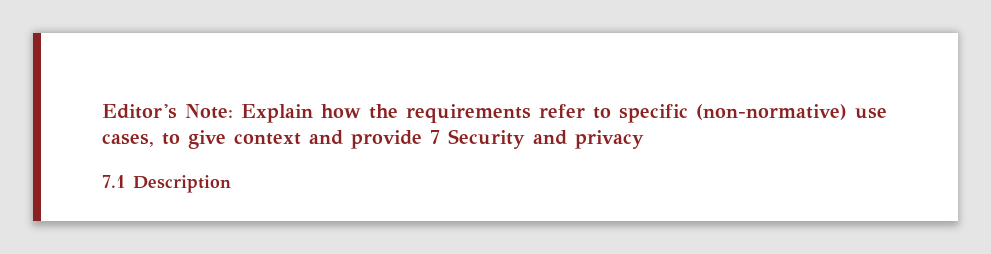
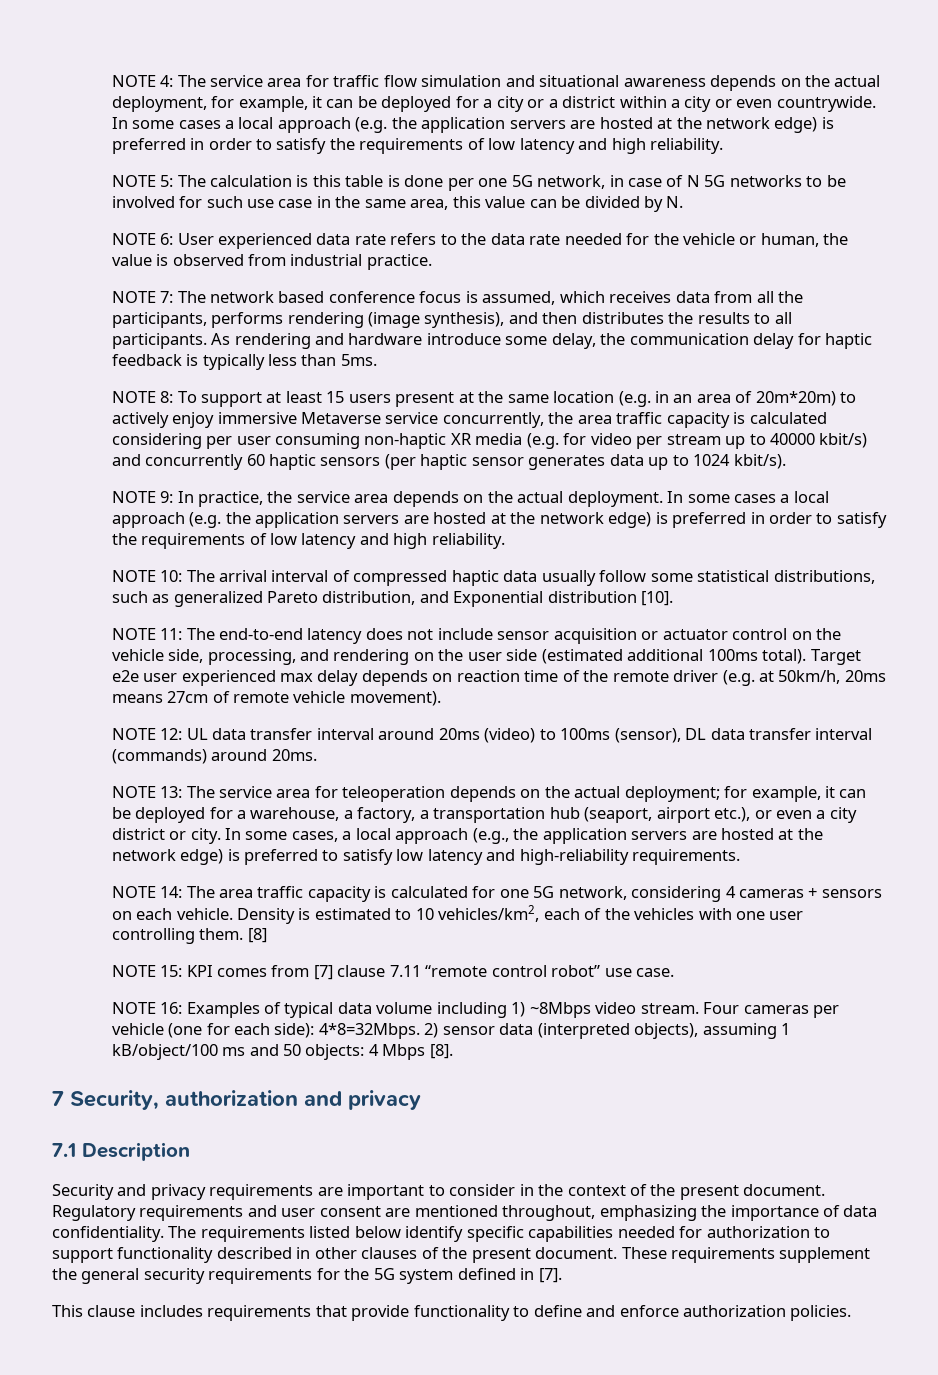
- Editor's Note: Explain how the requirements refer to specific (non-normative) use cases, to give context and provide 7 Security and privacy
+ NOTE 4: The service area for traffic flow simulation and situational awareness depends on the actual deployment, for example, it can be deployed for a city or a district within a city or even countrywide. In some cases a local approach (e.g. the application servers are hosted at the network edge) is preferred in order to satisfy the requirements of low latency and high reliability.
+ NOTE 5: The calculation is this table is done per one 5G network, in case of N 5G networks to be involved for such use case in the same area, this value can be divided by N.
+ NOTE 6: User experienced data rate refers to the data rate needed for the vehicle or human, the value is observed from industrial practice.
+ NOTE 7: The network based conference focus is assumed, which receives data from all the participants, performs rendering (image synthesis), and then distributes the results to all participants. As rendering and hardware introduce some delay, the communication delay for haptic feedback is typically less than 5ms.
+ NOTE 8: To support at least 15 users present at the same location (e.g. in an area of 20m*20m) to actively enjoy immersive Metaverse service concurrently, the area traffic capacity is calculated considering per user consuming non-haptic XR media (e.g. for video per stream up to 40000 kbit/s) and concurrently 60 haptic sensors (per haptic sensor generates data up to 1024 kbit/s).
+ NOTE 9: In practice, the service area depends on the actual deployment. In some cases a local approach (e.g. the application servers are hosted at the network edge) is preferred in order to satisfy the requirements of low latency and high reliability.
+ NOTE 10: The arrival interval of compressed haptic data usually follow some statistical distributions, such as generalized Pareto distribution, and Exponential distribution [10].
+ NOTE 11: The end-to-end latency does not include sensor acquisition or actuator control on the vehicle side, processing, and rendering on the user side (estimated additional 100ms total). Target e2e user experienced max delay depends on reaction time of the remote driver (e.g. at 50km/h, 20ms means 27cm of remote vehicle movement).
+ NOTE 12: UL data transfer interval around 20ms (video) to 100ms (sensor), DL data transfer interval (commands) around 20ms.
+ NOTE 13: The service area for teleoperation depends on the actual deployment; for example, it can be deployed for a warehouse, a factory, a transportation hub (seaport, airport etc.), or even a city district or city. In some cases, a local approach (e.g., the application servers are hosted at the network edge) is preferred to satisfy low latency and high-reliability requirements.
+ NOTE 14: The area traffic capacity is calculated for one 5G network, considering 4 cameras + sensors on each vehicle. Density is estimated to 10 vehicles/km2, each of the vehicles with one user controlling them. [8]
+ NOTE 15: KPI comes from [7] clause 7.11 “remote control robot” use case.
+ NOTE 16: Examples of typical data volume including 1) ~8Mbps video stream. Four cameras per vehicle (one for each side): 4*8=32Mbps. 2) sensor data (interpreted objects), assuming 1 kB/object/100 ms and 50 objects: 4 Mbps [8].
+ 7 Security, authorization and privacy
  7.1 Description
+ Security and privacy requirements are important to consider in the context of the present document. Regulatory requirements and user consent are mentioned throughout, emphasizing the importance of data confidentiality. The requirements listed below identify specific capabilities needed for authorization to support functionality described in other clauses of the present document. These requirements supplement the general security requirements for the 5G system defined in [7].
+ This clause includes requirements that provide functionality to define and enforce authorization policies.

